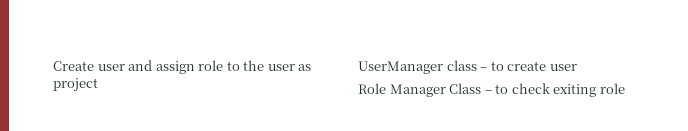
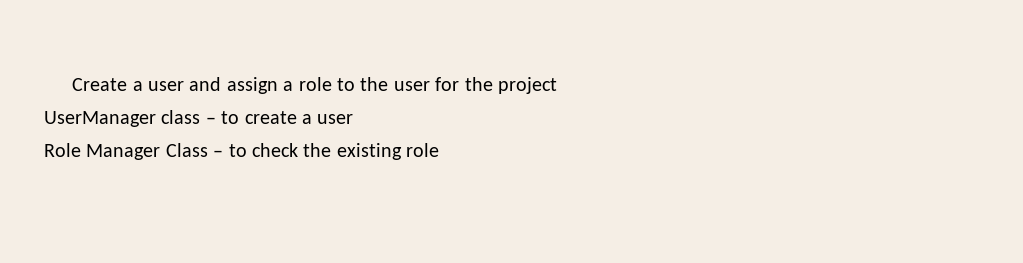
- Create user and assign role to the user as project
+ Create a user and assign a role to the user for the project
- UserManager class – to create user
+ UserManager class – to create a user
- Role Manager Class – to check exiting role
+ Role Manager Class – to check the existing role

